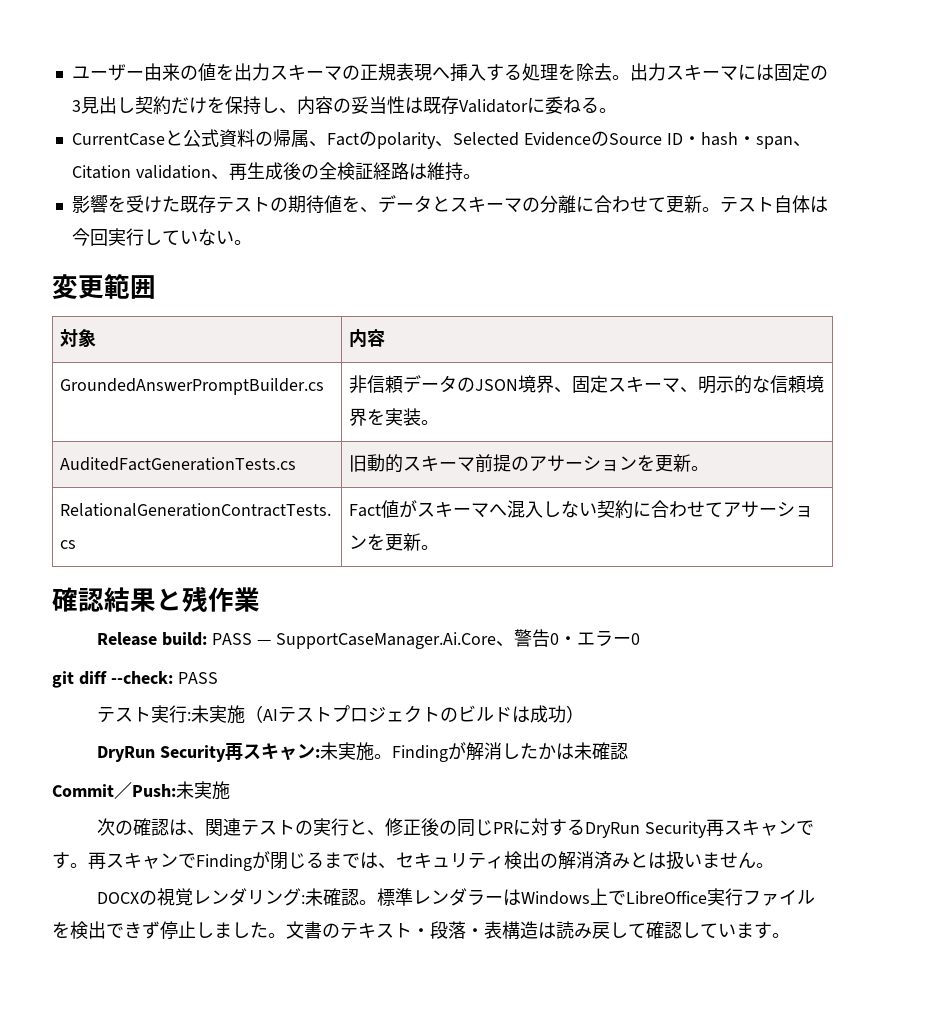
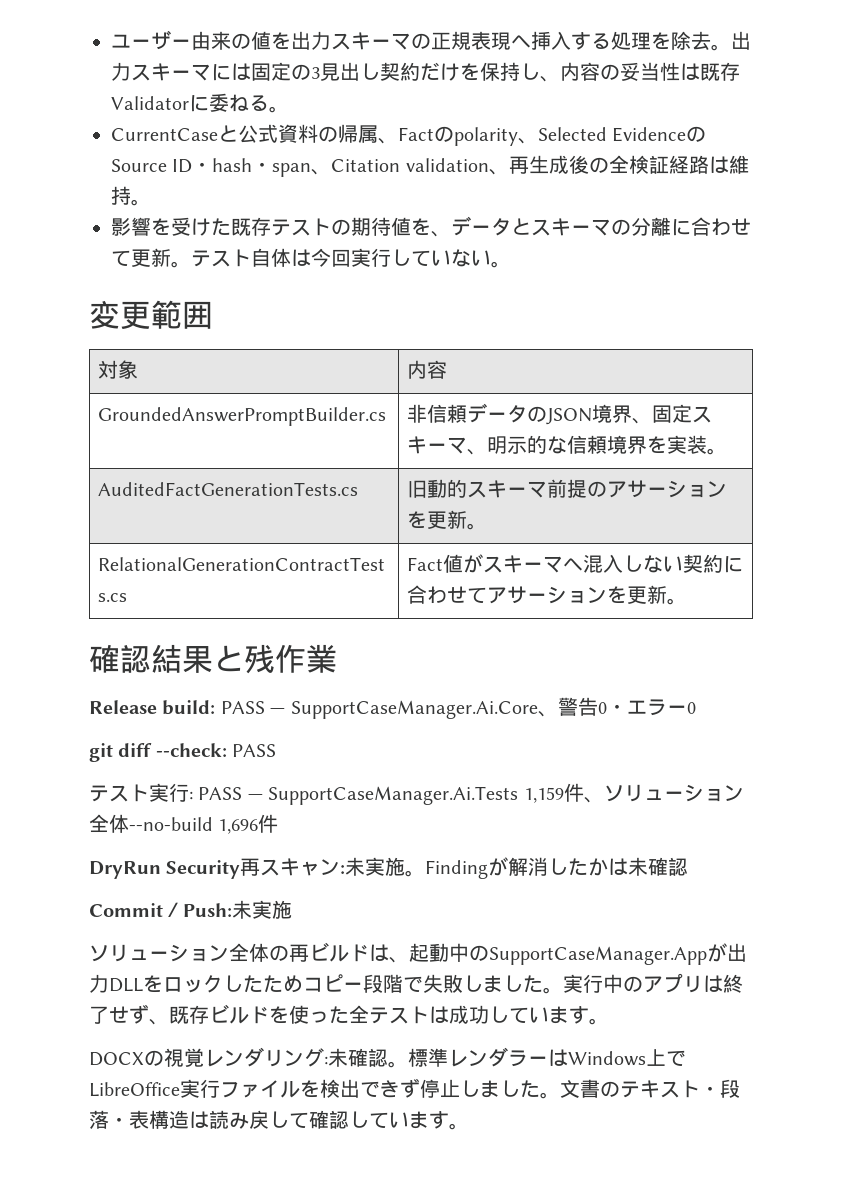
- テスト実行:未実施（AIテストプロジェクトのビルドは成功）
+ テスト実行: PASS — SupportCaseManager.Ai.Tests 1,159件、ソリューション全体--no-build 1,696件
- 次の確認は、関連テストの実行と、修正後の同じPRに対するDryRun Security再スキャンです。再スキャンでFindingが閉じるまでは、セキュリティ検出の解消済みとは扱いません。
+ ソリューション全体の再ビルドは、起動中のSupportCaseManager.Appが出力DLLをロックしたためコピー段階で失敗しました。実行中のアプリは終了せず、既存ビルドを使った全テストは成功しています。

